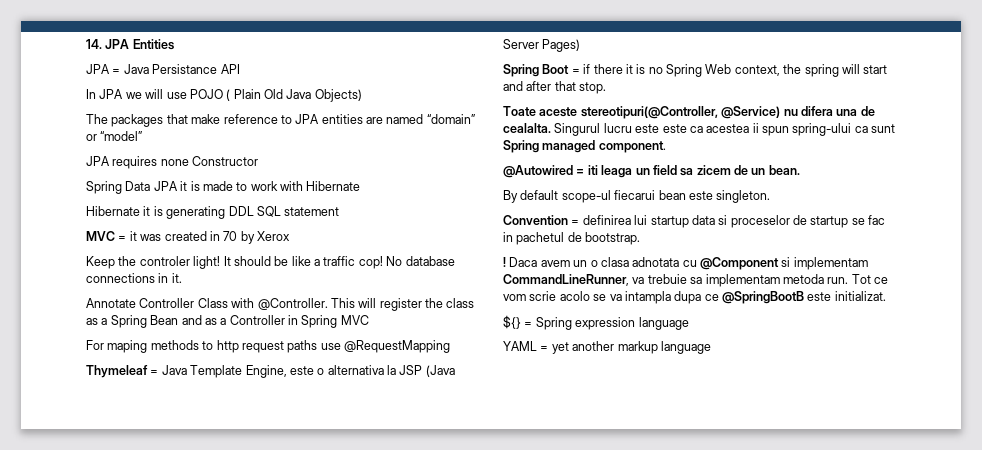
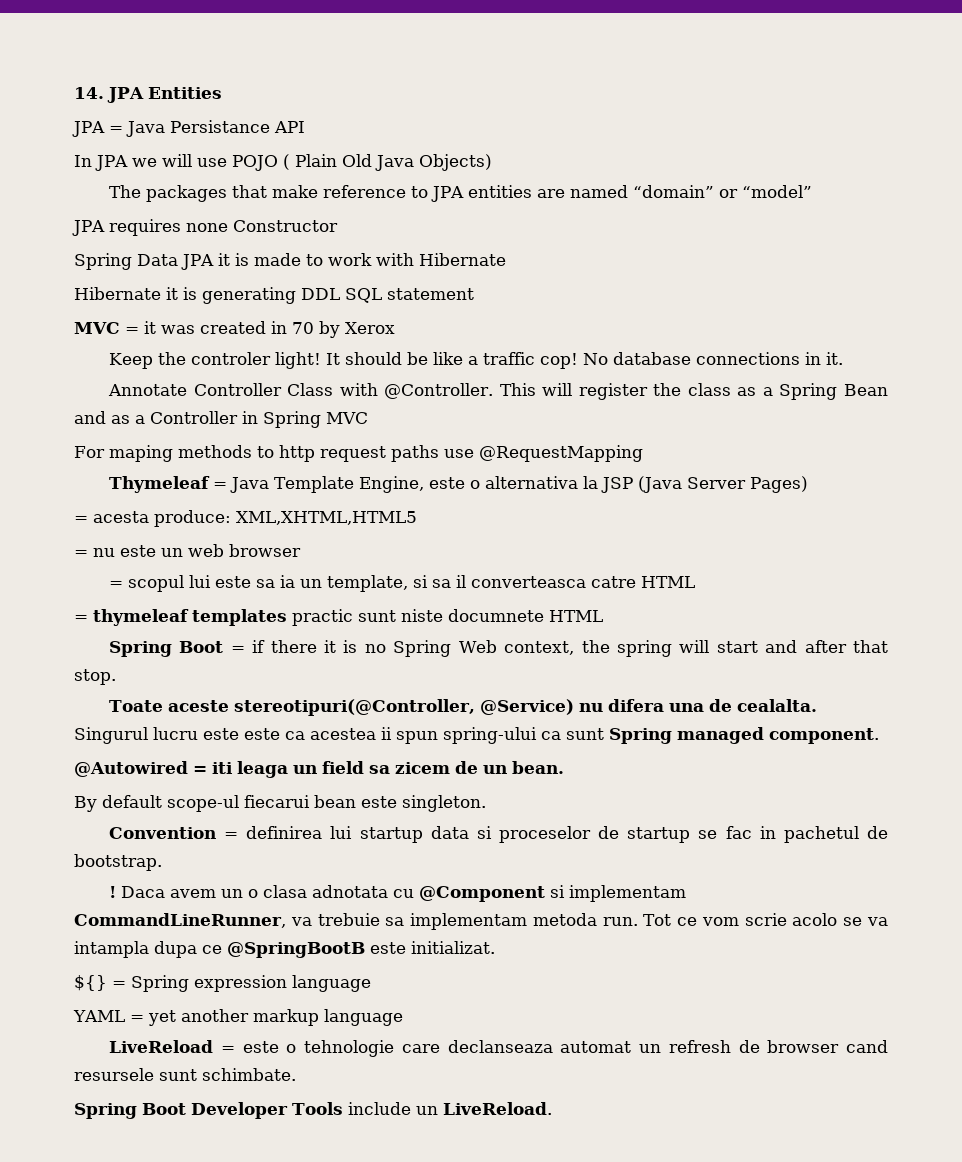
+ = acesta produce: XML,XHTML,HTML5
+ = nu este un web browser
+ = scopul lui este sa ia un template, si sa il converteasca catre HTML
+ = thymeleaf templates practic sunt niste documnete HTML
+ LiveReload = este o tehnologie care declanseaza automat un refresh de browser cand resursele sunt schimbate.
+ Spring Boot Developer Tools include un LiveReload.

